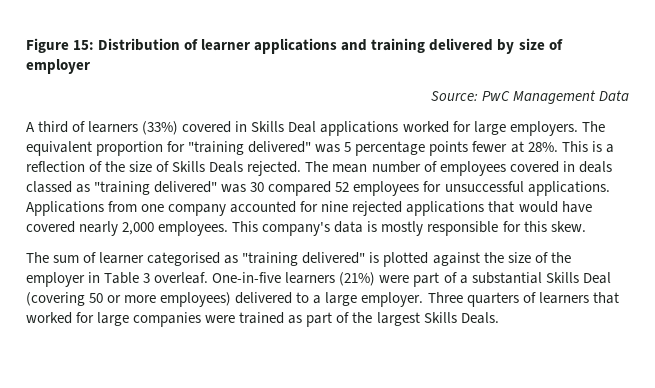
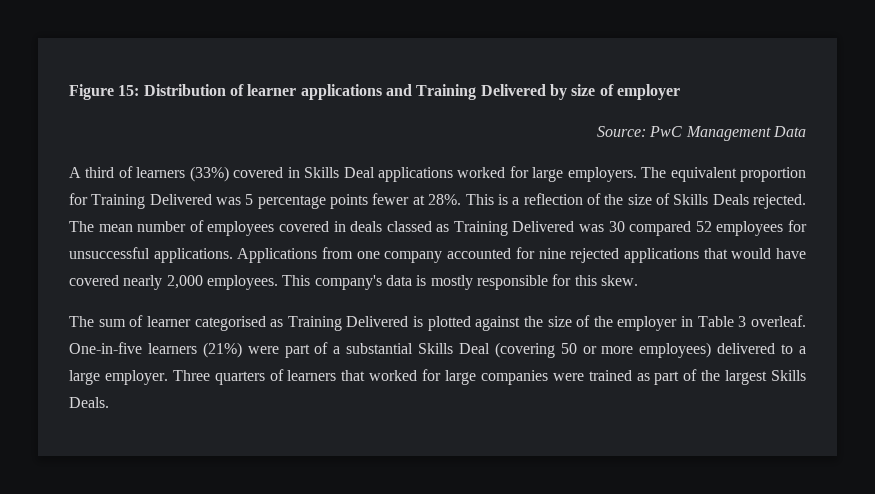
- Figure 15: Distribution of learner applications and training delivered by size of employer
+ Figure 15: Distribution of learner applications and Training Delivered by size of employer
- The equivalent proportion for "training delivered" was 5 percentage points fewer at 28%.
+ The equivalent proportion for Training Delivered was 5 percentage points fewer at 28%.
- The mean number of employees covered in deals classed as "training delivered" was 30 compared 52 employees for unsuccessful applications.
+ The mean number of employees covered in deals classed as Training Delivered was 30 compared 52 employees for unsuccessful applications.
- The sum of learner categorised as "training delivered" is plotted against the size of the employer in Table 3 overleaf.
+ The sum of learner categorised as Training Delivered is plotted against the size of the employer in Table 3 overleaf.

